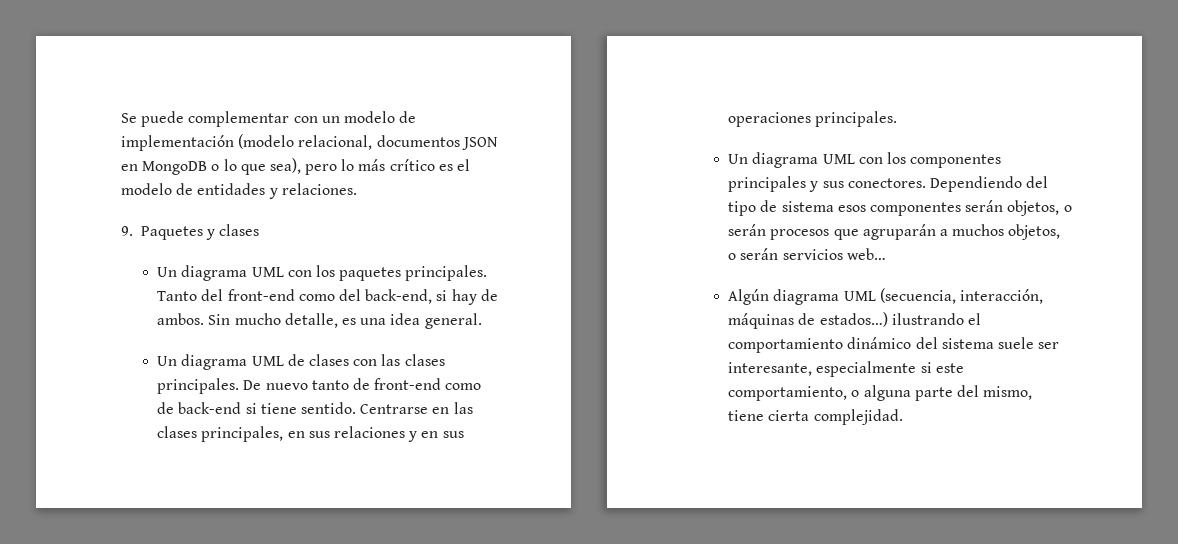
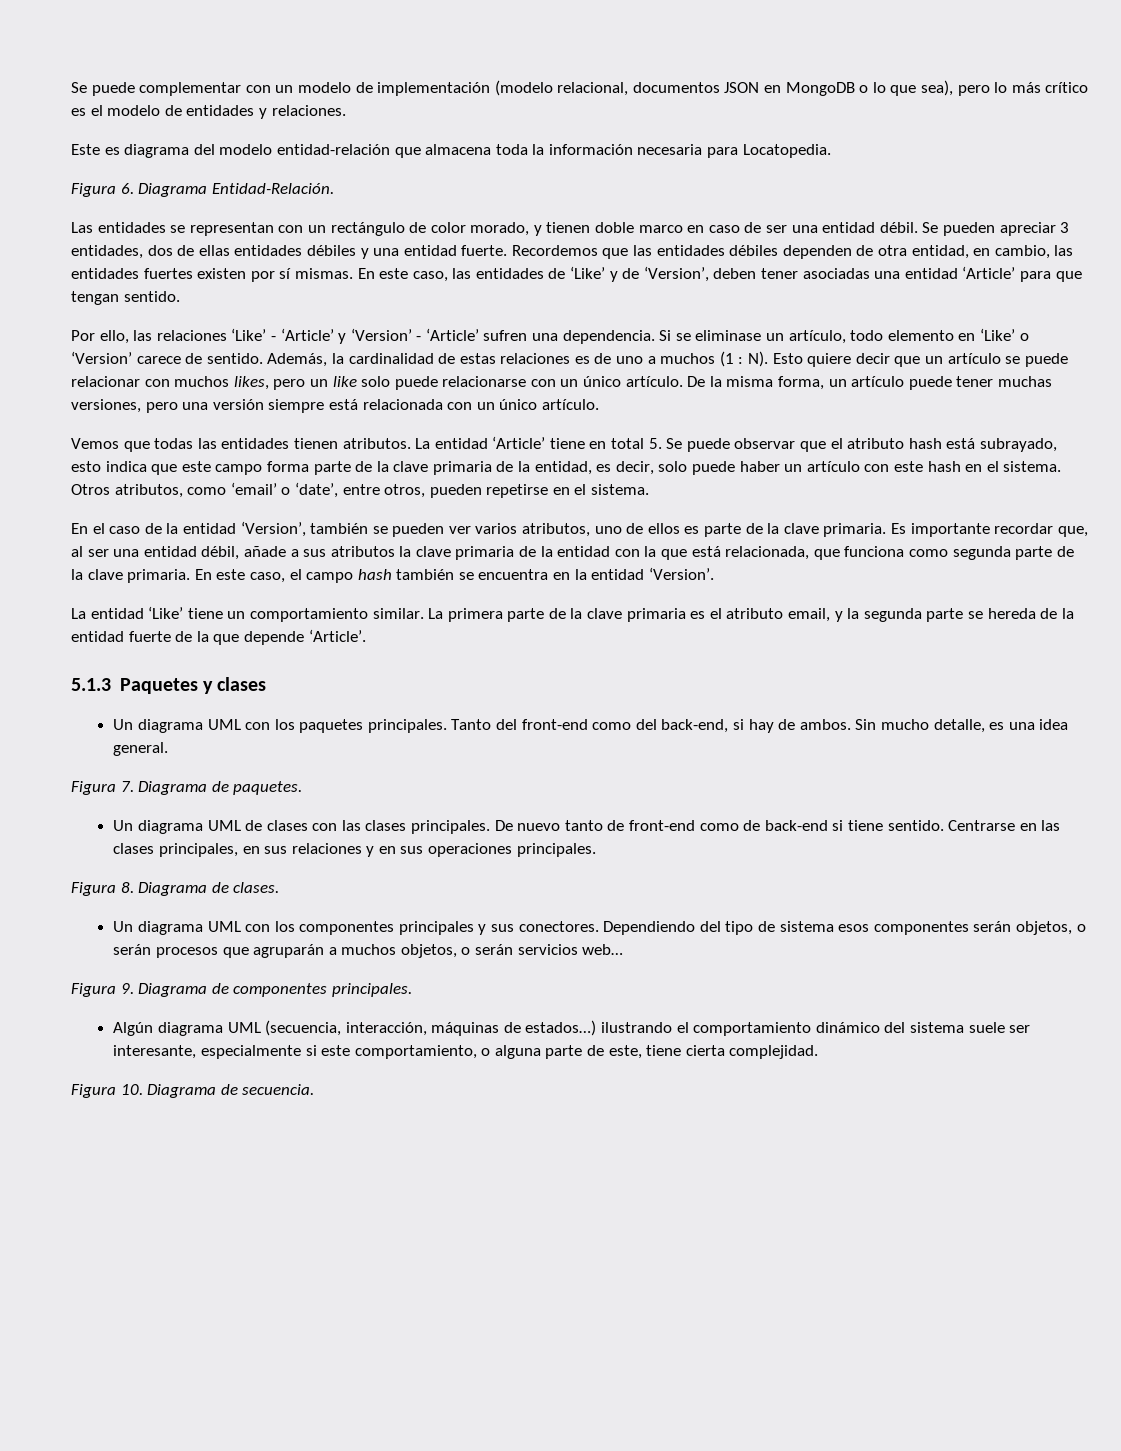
- 9. Paquetes y clases
+ Este es diagrama del modelo entidad-relación que almacena toda la información necesaria para Locatopedia.
+ Figura 6. Diagrama Entidad-Relación.
+ Las entidades se representan con un rectángulo de color morado, y tienen doble marco en caso de ser una entidad débil. Se pueden apreciar 3 entidades, dos de ellas entidades débiles y una entidad fuerte. Recordemos que las entidades débiles dependen de otra entidad, en cambio, las entidades fuertes existen por sí mismas. En este caso, las entidades de ‘Like’ y de ‘Version’, deben tener asociadas una entidad ‘Article’ para que tengan sentido.
+ Por ello, las relaciones ‘Like’ - ‘Article’ y ‘Version’ - ‘Article’ sufren una dependencia. Si se eliminase un artículo, todo elemento en ‘Like’ o ‘Version’ carece de sentido. Además, la cardinalidad de estas relaciones es de uno a muchos (1 : N). Esto quiere decir que un artículo se puede relacionar con muchos likes, pero un like solo puede relacionarse con un único artículo. De la misma forma, un artículo puede tener muchas versiones, pero una versión siempre está relacionada con un único artículo.
+ Vemos que todas las entidades tienen atributos. La entidad ‘Article’ tiene en total 5. Se puede observar que el atributo hash está subrayado, esto indica que este campo forma parte de la clave primaria de la entidad, es decir, solo puede haber un artículo con este hash en el sistema. Otros atributos, como ‘email’ o ‘date’, entre otros, pueden repetirse en el sistema.
+ En el caso de la entidad ‘Version’, también se pueden ver varios atributos, uno de ellos es parte de la clave primaria. Es importante recordar que, al ser una entidad débil, añade a sus atributos la clave primaria de la entidad con la que está relacionada, que funciona como segunda parte de la clave primaria. En este caso, el campo hash también se encuentra en la entidad ‘Version’.
+ La entidad ‘Like’ tiene un comportamiento similar. La primera parte de la clave primaria es el atributo email, y la segunda parte se hereda de la entidad fuerte de la que depende ‘Article’.
+ 5.1.3 Paquetes y clases
+ Figura 7. Diagrama de paquetes.
+ Figura 8. Diagrama de clases.
+ Figura 9. Diagrama de componentes principales.
- Algún diagrama UML (secuencia, interacción, máquinas de estados…) ilustrando el comportamiento dinámico del sistema suele ser interesante, especialmente si este comportamiento, o alguna parte del mismo, tiene cierta complejidad.
+ Algún diagrama UML (secuencia, interacción, máquinas de estados…) ilustrando el comportamiento dinámico del sistema suele ser interesante, especialmente si este comportamiento, o alguna parte de este, tiene cierta complejidad.
+ Figura 10. Diagrama de secuencia.

